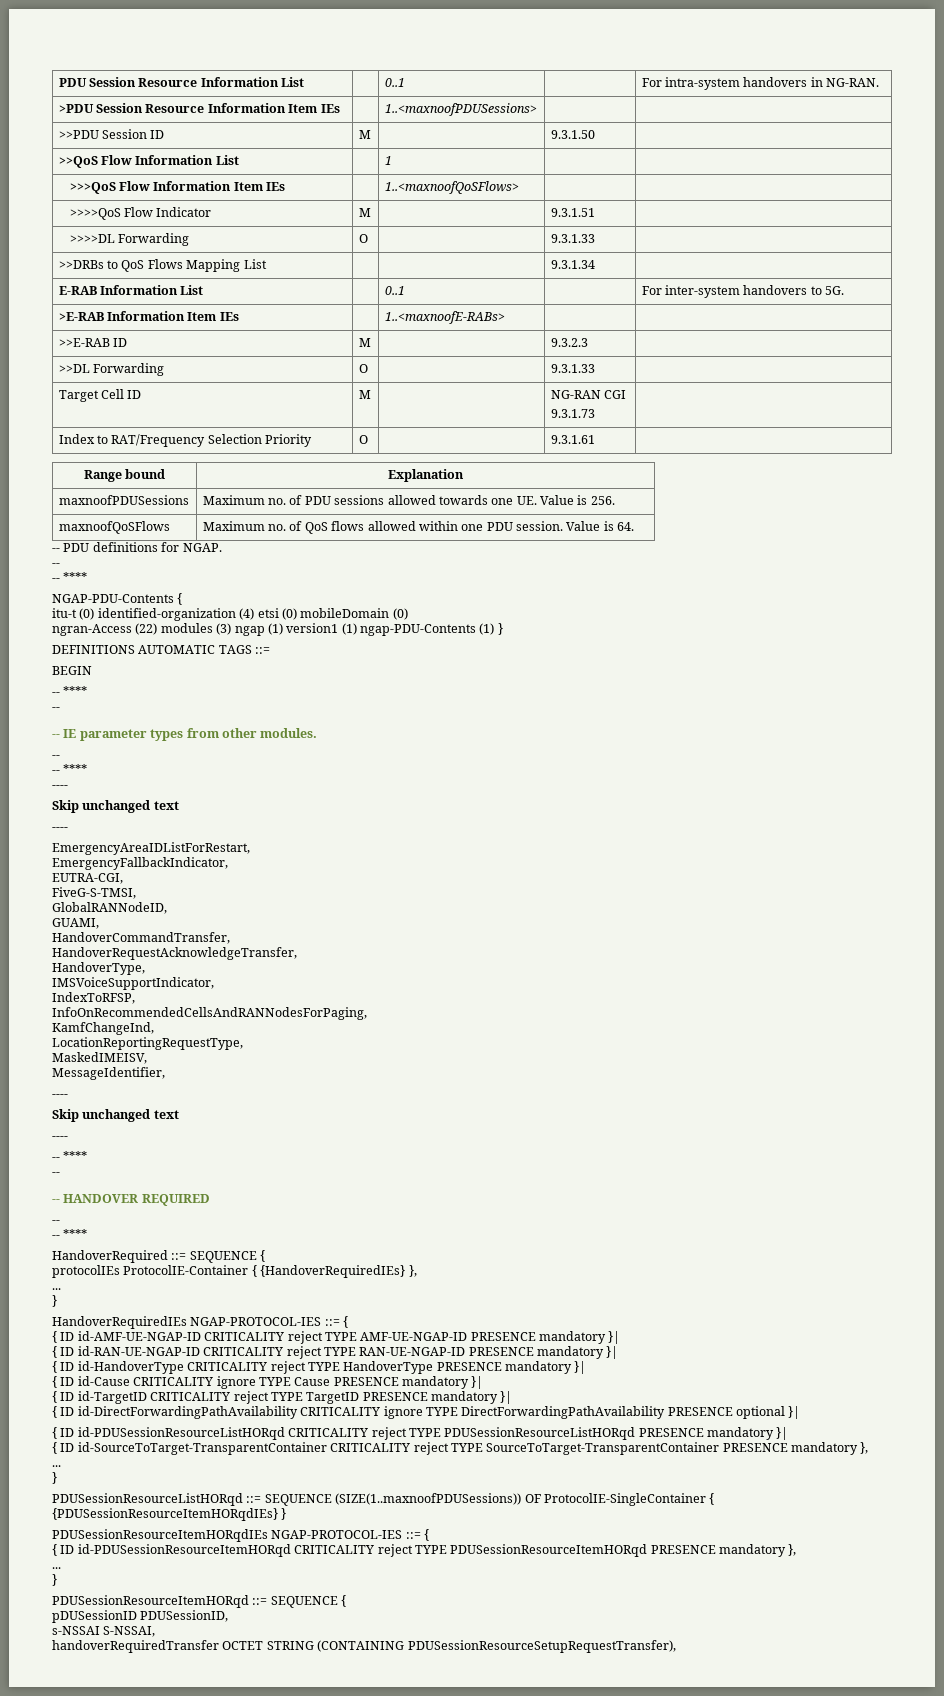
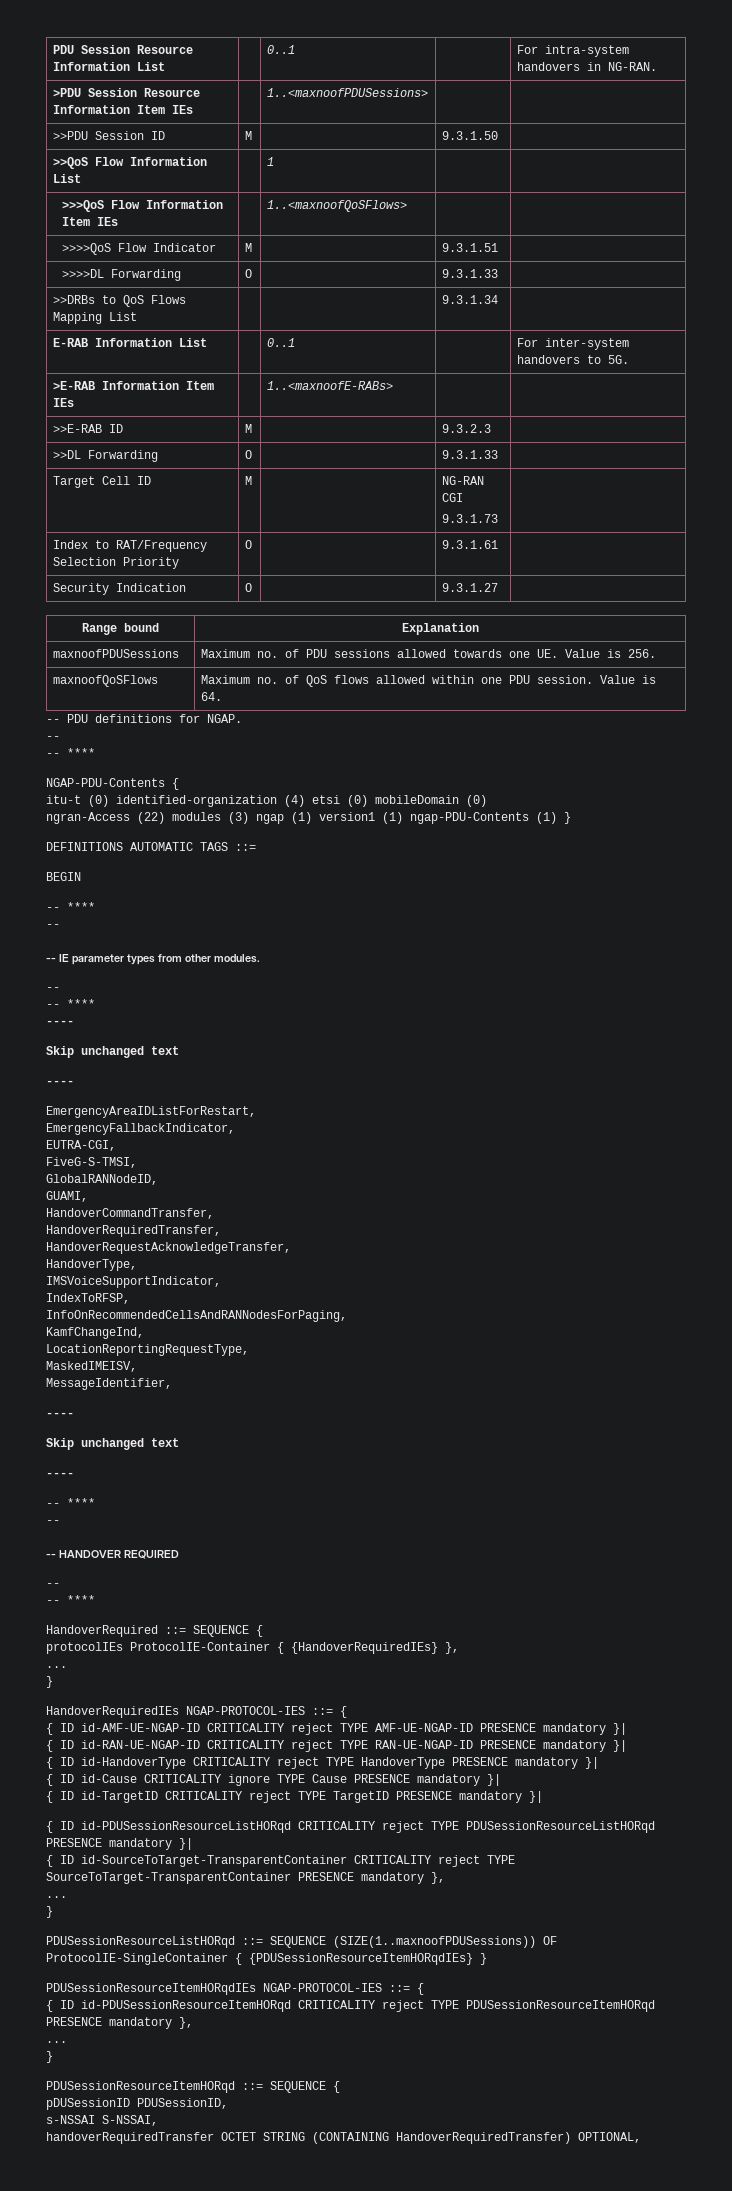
+ Security Indication | O | | 9.3.1.27 |
+ HandoverRequiredTransfer,
- { ID id-DirectForwardingPathAvailability CRITICALITY ignore TYPE DirectForwardingPathAvailability PRESENCE optional }|
- handoverRequiredTransfer OCTET STRING (CONTAINING PDUSessionResourceSetupRequestTransfer),
+ handoverRequiredTransfer OCTET STRING (CONTAINING HandoverRequiredTransfer) OPTIONAL,

